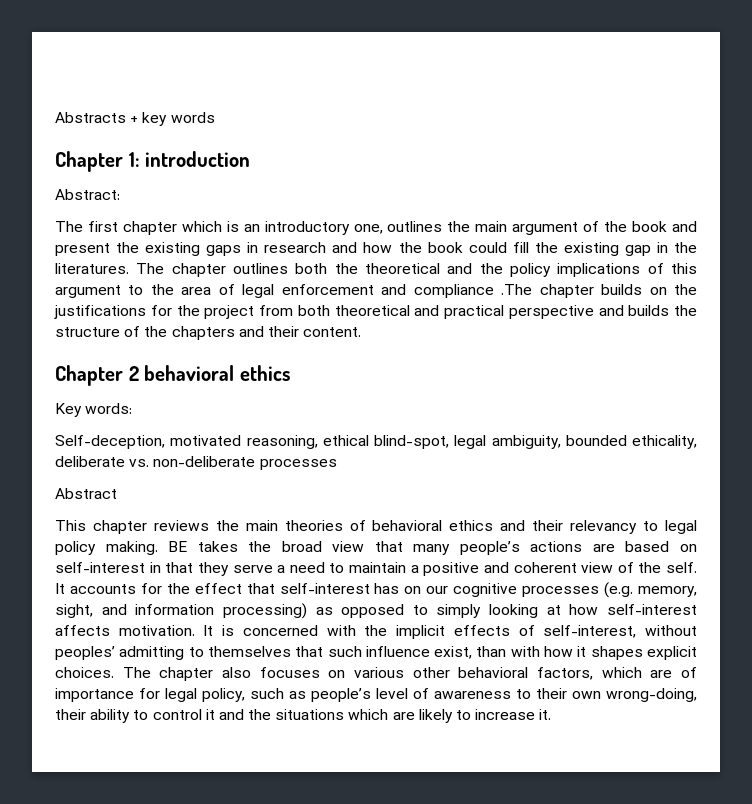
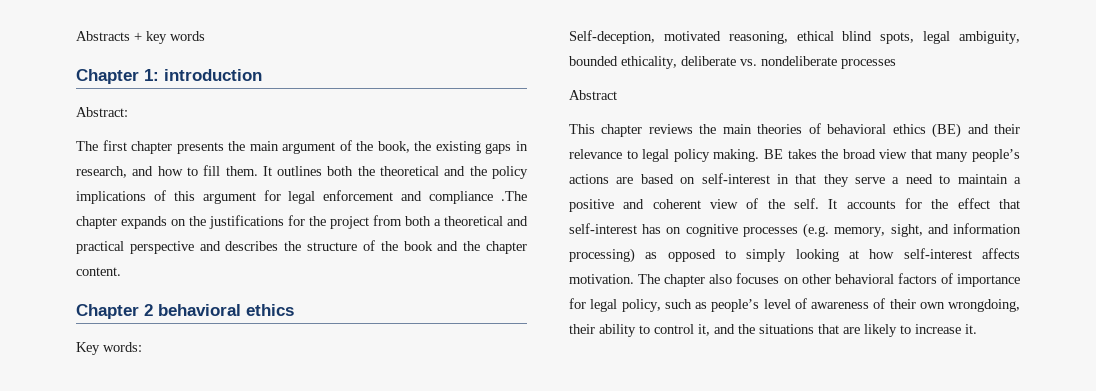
- The first chapter which is an introductory one, outlines the main argument of the book and present the existing gaps in research and how the book could fill the existing gap in the literatures. The chapter outlines both the theoretical and the policy implications of this argument to the area of legal enforcement and compliance .The chapter builds on the justifications for the project from both theoretical and practical perspective and builds the structure of the chapters and their content.
+ The first chapter presents the main argument of the book, the existing gaps in research, and how to fill them. It outlines both the theoretical and the policy implications of this argument for legal enforcement and compliance .The chapter expands on the justifications for the project from both a theoretical and practical perspective and describes the structure of the book and the chapter content.
- Self-deception, motivated reasoning, ethical blind-spot, legal ambiguity, bounded ethicality, deliberate vs. non-deliberate processes
+ Self-deception, motivated reasoning, ethical blind spots, legal ambiguity, bounded ethicality, deliberate vs. nondeliberate processes
- This chapter reviews the main theories of behavioral ethics and their relevancy to legal policy making.
+ This chapter reviews the main theories of behavioral ethics (BE) and their relevance to legal policy making.
- It accounts for the effect that self-interest has on our cognitive processes (e.g. memory, sight, and information processing) as opposed to simply looking at how self-interest affects motivation.
+ It accounts for the effect that self-interest has on cognitive processes (e.g. memory, sight, and information processing) as opposed to simply looking at how self-interest affects motivation.
- It is concerned with the implicit effects of self-interest, without peoples’ admitting to themselves that such influence exist, than with how it shapes explicit choices.
- The chapter also focuses on various other behavioral factors, which are of importance for legal policy, such as people’s level of awareness to their own wrong-doing, their ability to control it and the situations which are likely to increase it.
+ The chapter also focuses on other behavioral factors of importance for legal policy, such as people’s level of awareness of their own wrongdoing, their ability to control it, and the situations that are likely to increase it.

